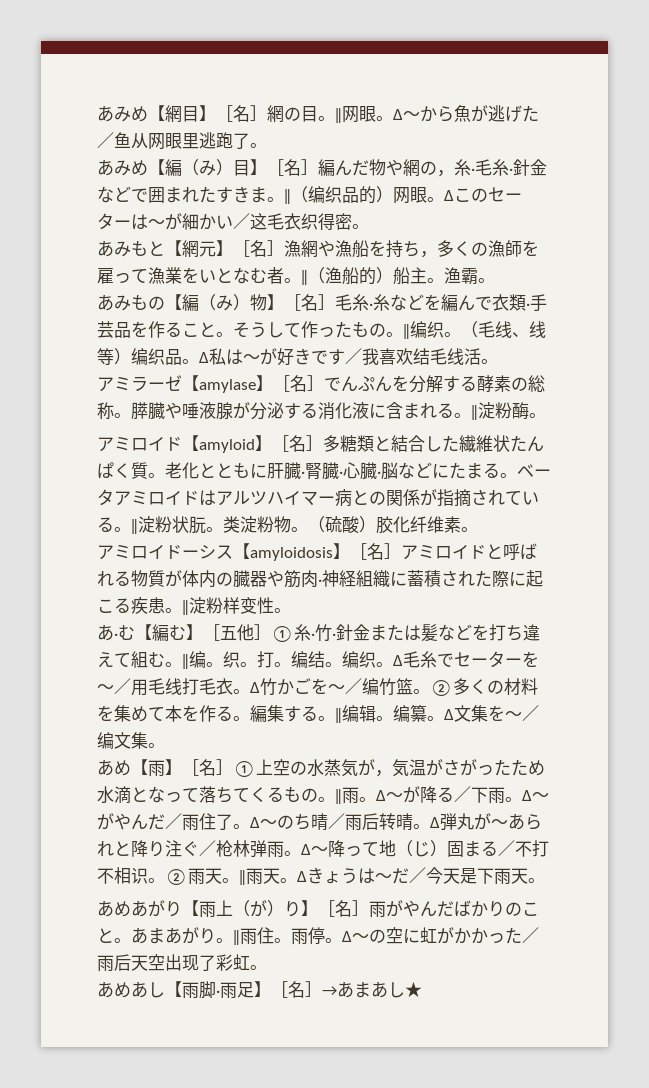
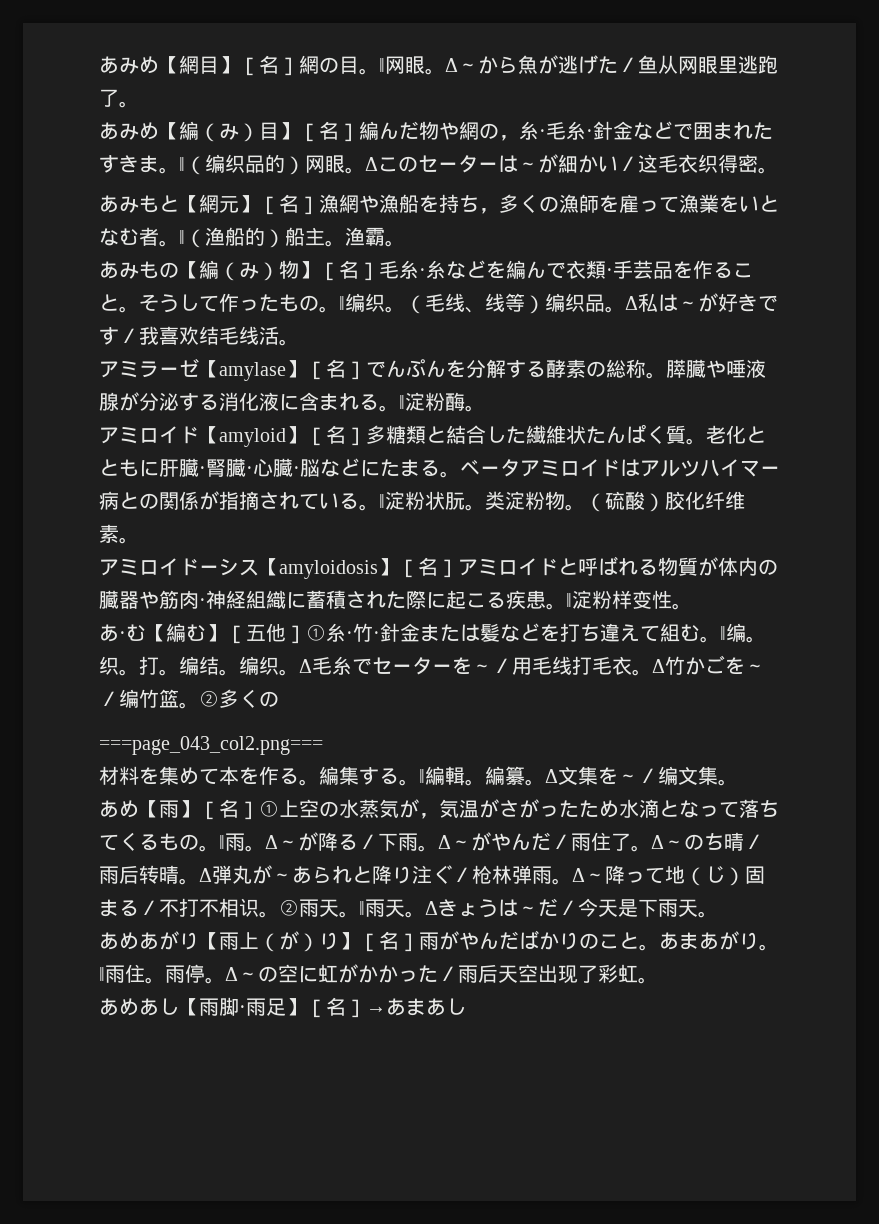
- ②多くの材料を集めて本を作る。
+ ②多くの
+ ===page_043_col2.png===
+ 材料を集めて本を作る。
- ‖编辑。编纂。
+ ‖編輯。編纂。
- あめあし【雨脚·雨足】［名］→あまあし★
+ あめあし【雨脚·雨足】［名］→あまあし

